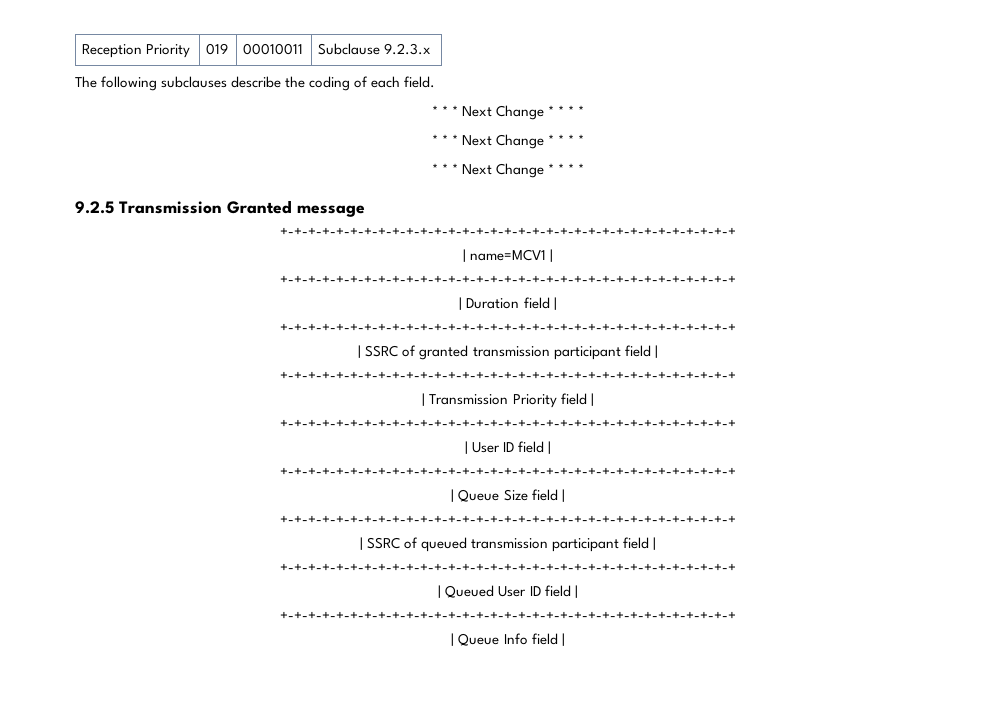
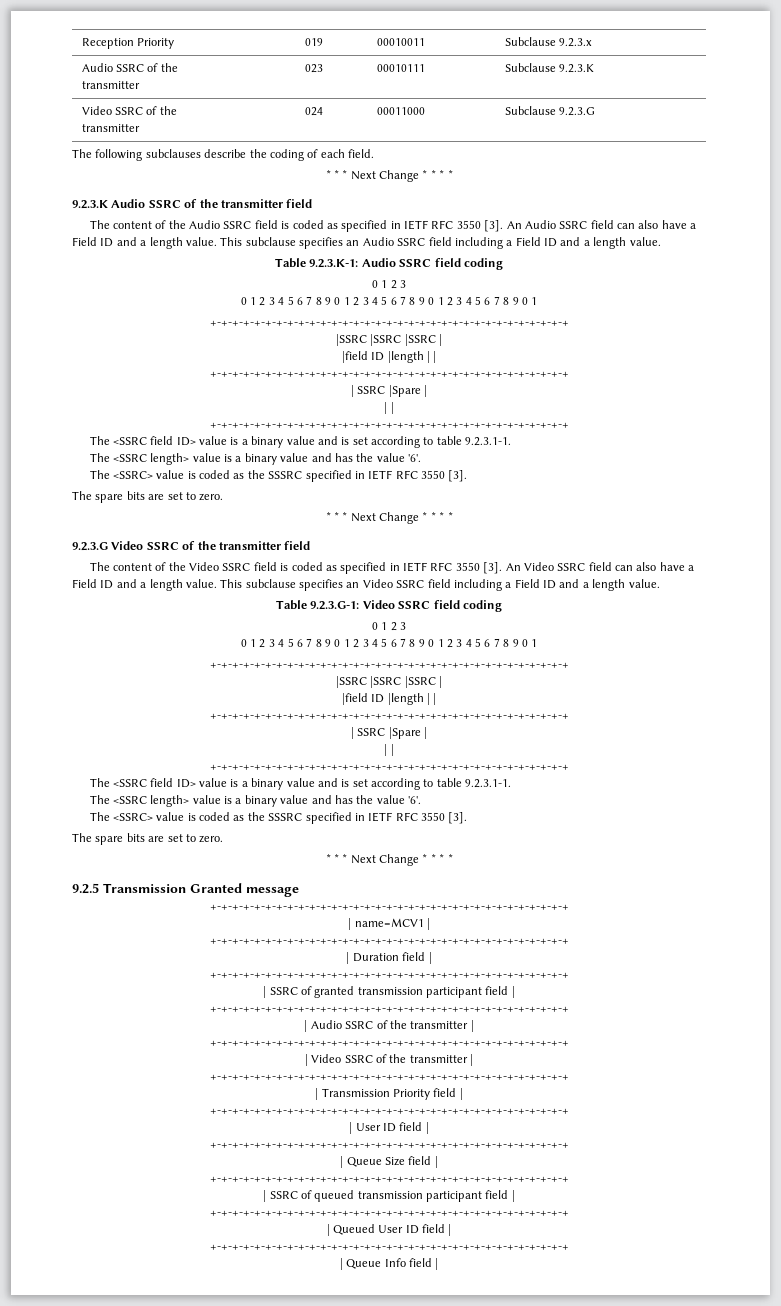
  Reception Priority | 019 | 00010011 | Subclause 9.2.3.x
+ Audio SSRC of the
+ transmitter | 023 | 00010111 | Subclause 9.2.3.K
+ Video SSRC of the
+ transmitter | 024 | 00011000 | Subclause 9.2.3.G
  The following subclauses describe the coding of each field.
  * * * Next Change * * * *
+ 9.2.3.K Audio SSRC of the transmitter field
+ The content of the Audio SSRC field is coded as specified in IETF RFC 3550 [3]. An Audio SSRC field can also have a Field ID and a length value. This subclause specifies an Audio SSRC field including a Field ID and a length value.
+ Table 9.2.3.K-1: Audio SSRC field coding
+ 0 1 2 3
+ 0 1 2 3 4 5 6 7 8 9 0 1 2 3 4 5 6 7 8 9 0 1 2 3 4 5 6 7 8 9 0 1
+ +-+-+-+-+-+-+-+-+-+-+-+-+-+-+-+-+-+-+-+-+-+-+-+-+-+-+-+-+-+-+-+-+
+ |SSRC |SSRC |SSRC |
+ |field ID |length | |
+ +-+-+-+-+-+-+-+-+-+-+-+-+-+-+-+-+-+-+-+-+-+-+-+-+-+-+-+-+-+-+-+-+
+ | SSRC |Spare |
+ | |
+ +-+-+-+-+-+-+-+-+-+-+-+-+-+-+-+-+-+-+-+-+-+-+-+-+-+-+-+-+-+-+-+-+
+ The <SSRC field ID> value is a binary value and is set according to table 9.2.3.1-1.
+ The <SSRC length> value is a binary value and has the value '6'.
+ The <SSRC> value is coded as the SSSRC specified in IETF RFC 3550 [3].
+ The spare bits are set to zero.
  * * * Next Change * * * *
+ 9.2.3.G Video SSRC of the transmitter field
+ The content of the Video SSRC field is coded as specified in IETF RFC 3550 [3]. An Video SSRC field can also have a Field ID and a length value. This subclause specifies an Video SSRC field including a Field ID and a length value.
+ Table 9.2.3.G-1: Video SSRC field coding
+ 0 1 2 3
+ 0 1 2 3 4 5 6 7 8 9 0 1 2 3 4 5 6 7 8 9 0 1 2 3 4 5 6 7 8 9 0 1
+ +-+-+-+-+-+-+-+-+-+-+-+-+-+-+-+-+-+-+-+-+-+-+-+-+-+-+-+-+-+-+-+-+
+ |SSRC |SSRC |SSRC |
+ |field ID |length | |
+ +-+-+-+-+-+-+-+-+-+-+-+-+-+-+-+-+-+-+-+-+-+-+-+-+-+-+-+-+-+-+-+-+
+ | SSRC |Spare |
+ | |
+ +-+-+-+-+-+-+-+-+-+-+-+-+-+-+-+-+-+-+-+-+-+-+-+-+-+-+-+-+-+-+-+-+
+ The <SSRC field ID> value is a binary value and is set according to table 9.2.3.1-1.
+ The <SSRC length> value is a binary value and has the value '6'.
+ The <SSRC> value is coded as the SSSRC specified in IETF RFC 3550 [3].
+ The spare bits are set to zero.
+ | Audio SSRC of the transmitter |
+ +-+-+-+-+-+-+-+-+-+-+-+-+-+-+-+-+-+-+-+-+-+-+-+-+-+-+-+-+-+-+-+-+
+ | Video SSRC of the transmitter |
+ +-+-+-+-+-+-+-+-+-+-+-+-+-+-+-+-+-+-+-+-+-+-+-+-+-+-+-+-+-+-+-+-+

